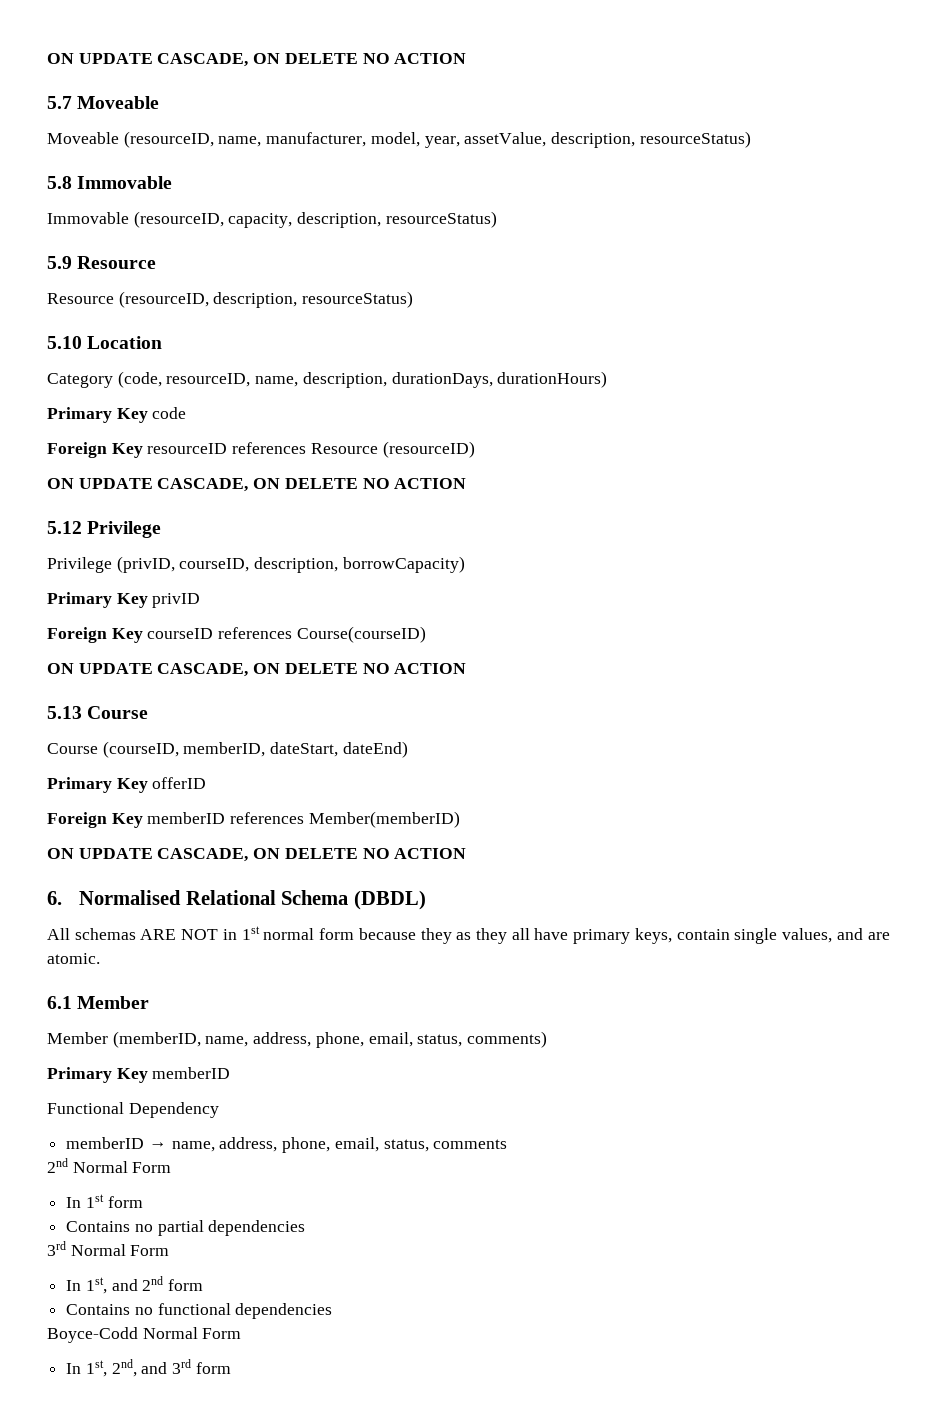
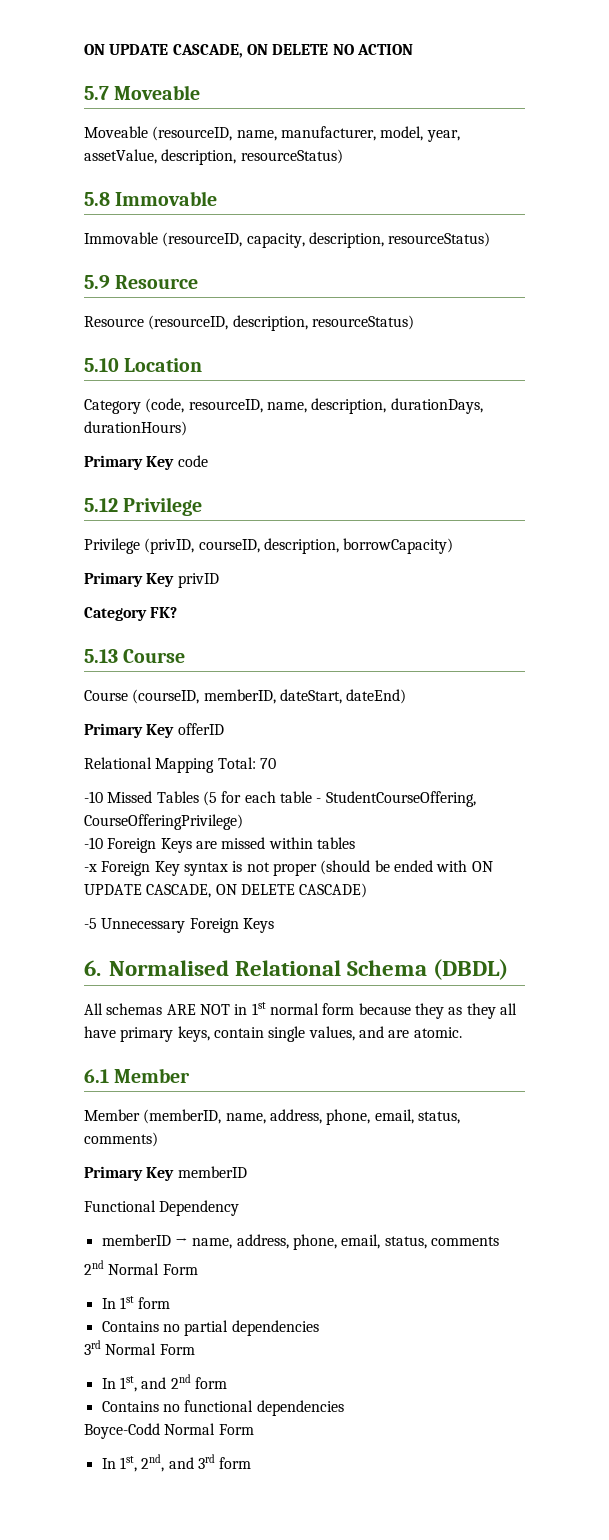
- Foreign Key resourceID references Resource (resourceID)
- ON UPDATE CASCADE, ON DELETE NO ACTION
- Foreign Key courseID references Course(courseID)
- ON UPDATE CASCADE, ON DELETE NO ACTION
+ Category FK?
- Foreign Key memberID references Member(memberID)
- ON UPDATE CASCADE, ON DELETE NO ACTION
+ Relational Mapping Total: 70
+ -10 Missed Tables (5 for each table - StudentCourseOffering, CourseOfferingPrivilege)
+ -10 Foreign Keys are missed within tables
+ -x Foreign Key syntax is not proper (should be ended with ON UPDATE CASCADE, ON DELETE CASCADE)
+ -5 Unnecessary Foreign Keys

